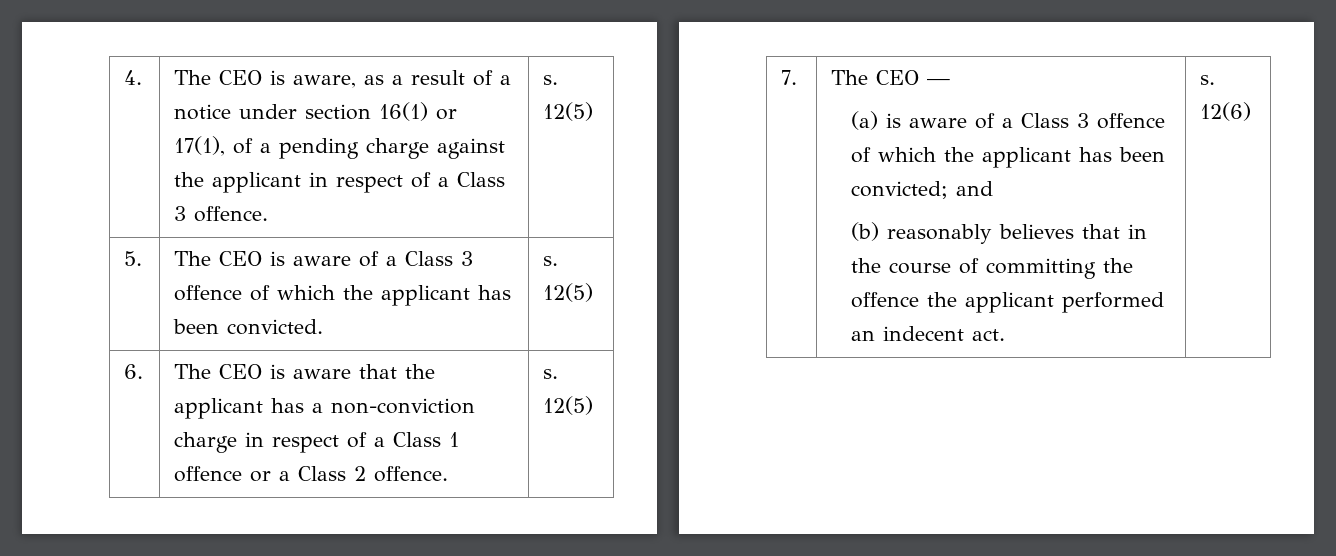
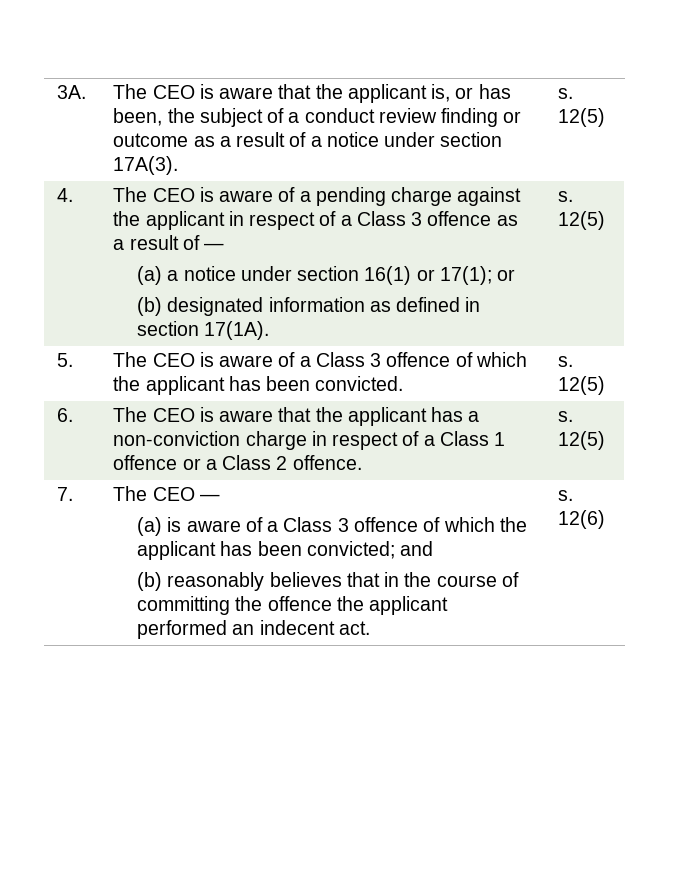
- 4. | The CEO is aware, as a result of a notice under section 16(1) or 17(1), of a pending charge against the applicant in respect of a Class 3 offence. | s. 12(5)
+ 3A. | The CEO is aware that the applicant is, or has been, the subject of a conduct review finding or outcome as a result of a notice under section 17A(3). | s. 12(5)
+ 4. | The CEO is aware of a pending charge against the applicant in respect of a Class 3 offence as a result of —
+ (a) a notice under section 16(1) or 17(1); or
+ (b) designated information as defined in section 17(1A). | s. 12(5)

